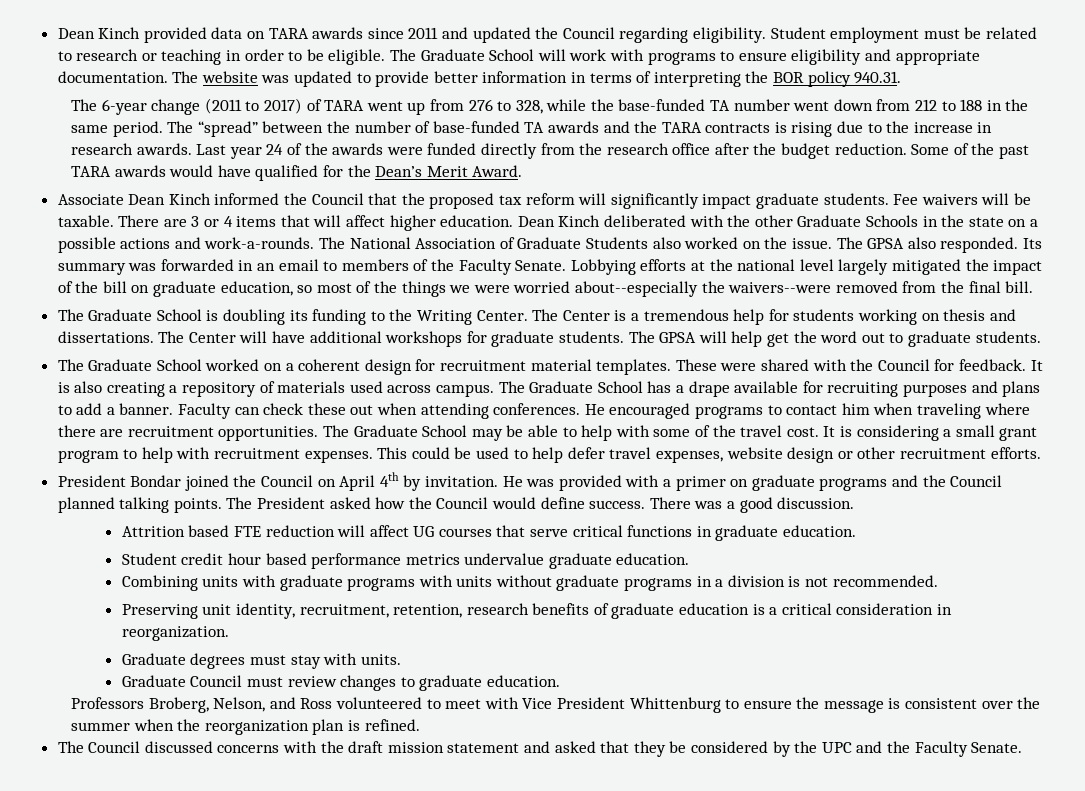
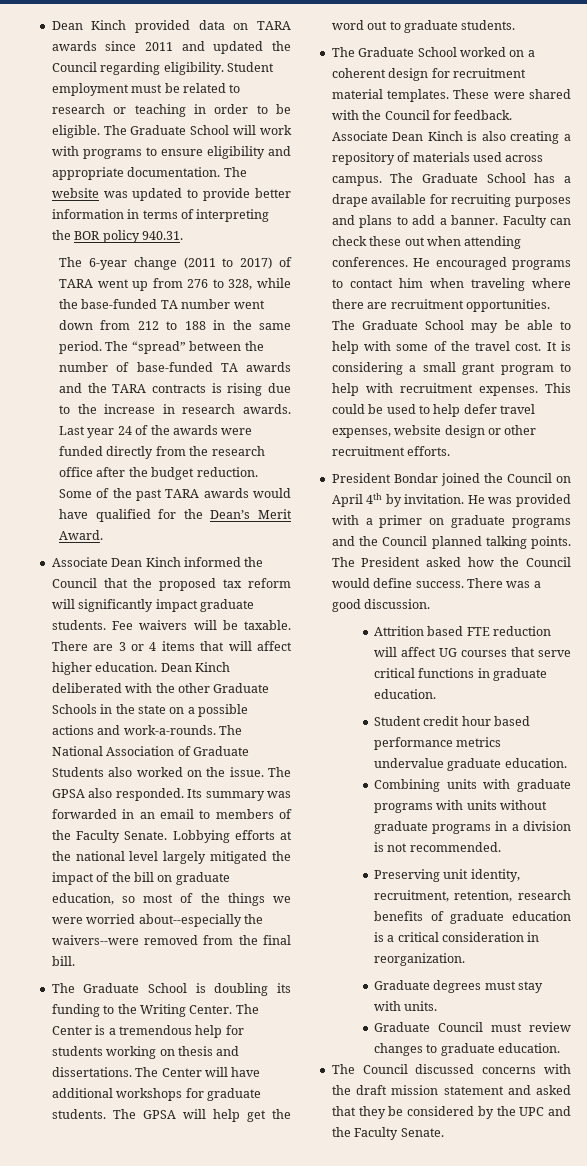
- It is also creating a repository of materials used across campus.
+ Associate Dean Kinch is also creating a repository of materials used across campus.
- Professors Broberg, Nelson, and Ross volunteered to meet with Vice President Whittenburg to ensure the message is consistent over the summer when the reorganization plan is refined.

